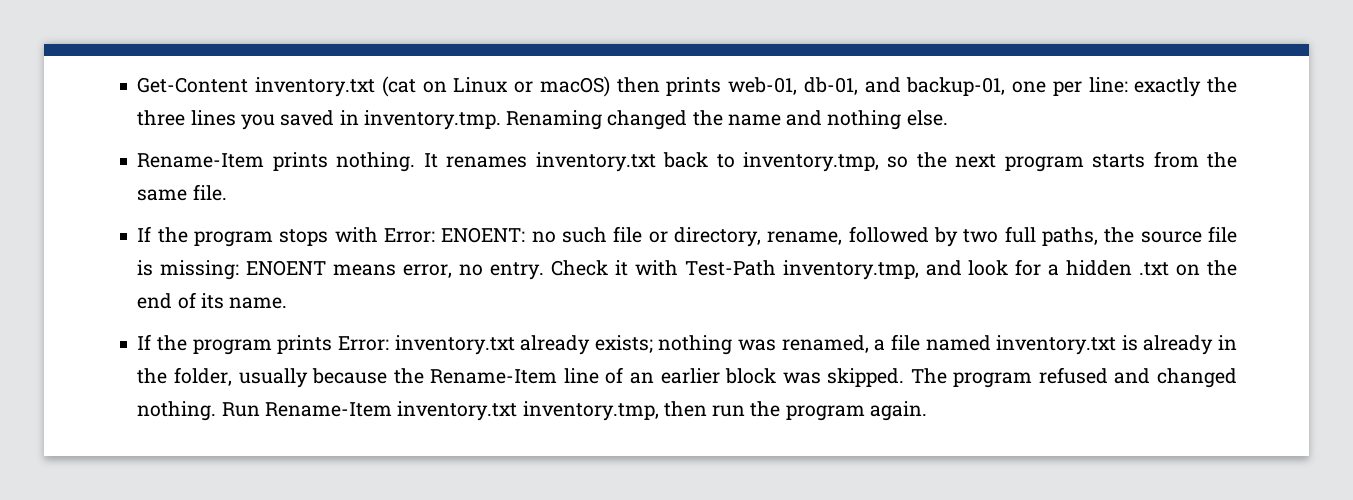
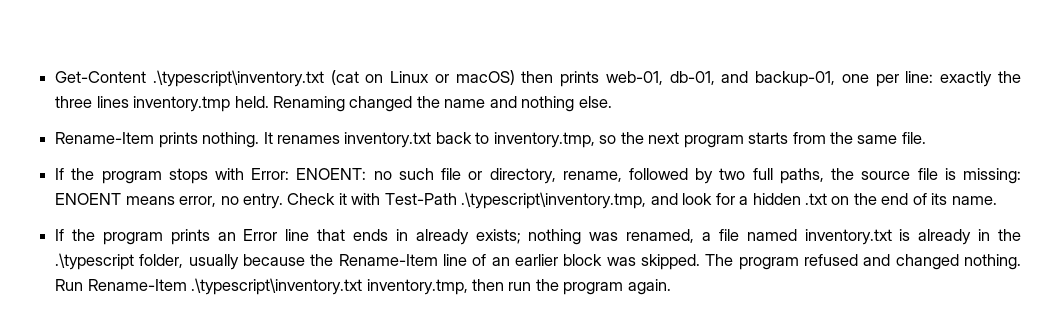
- Get-Content inventory.txt (cat on Linux or macOS) then prints web-01, db-01, and backup-01, one per line: exactly the three lines you saved in inventory.tmp. Renaming changed the name and nothing else.
+ Get-Content .\typescript\inventory.txt (cat on Linux or macOS) then prints web-01, db-01, and backup-01, one per line: exactly the three lines inventory.tmp held. Renaming changed the name and nothing else.
- Check it with Test-Path inventory.tmp, and look for a hidden .txt on the end of its name.
+ Check it with Test-Path .\typescript\inventory.tmp, and look for a hidden .txt on the end of its name.
- If the program prints Error: inventory.txt already exists; nothing was renamed, a file named inventory.txt is already in the folder, usually because the Rename-Item line of an earlier block was skipped.
+ If the program prints an Error line that ends in already exists; nothing was renamed, a file named inventory.txt is already in the .\typescript folder, usually because the Rename-Item line of an earlier block was skipped.
- Run Rename-Item inventory.txt inventory.tmp, then run the program again.
+ Run Rename-Item .\typescript\inventory.txt inventory.tmp, then run the program again.

